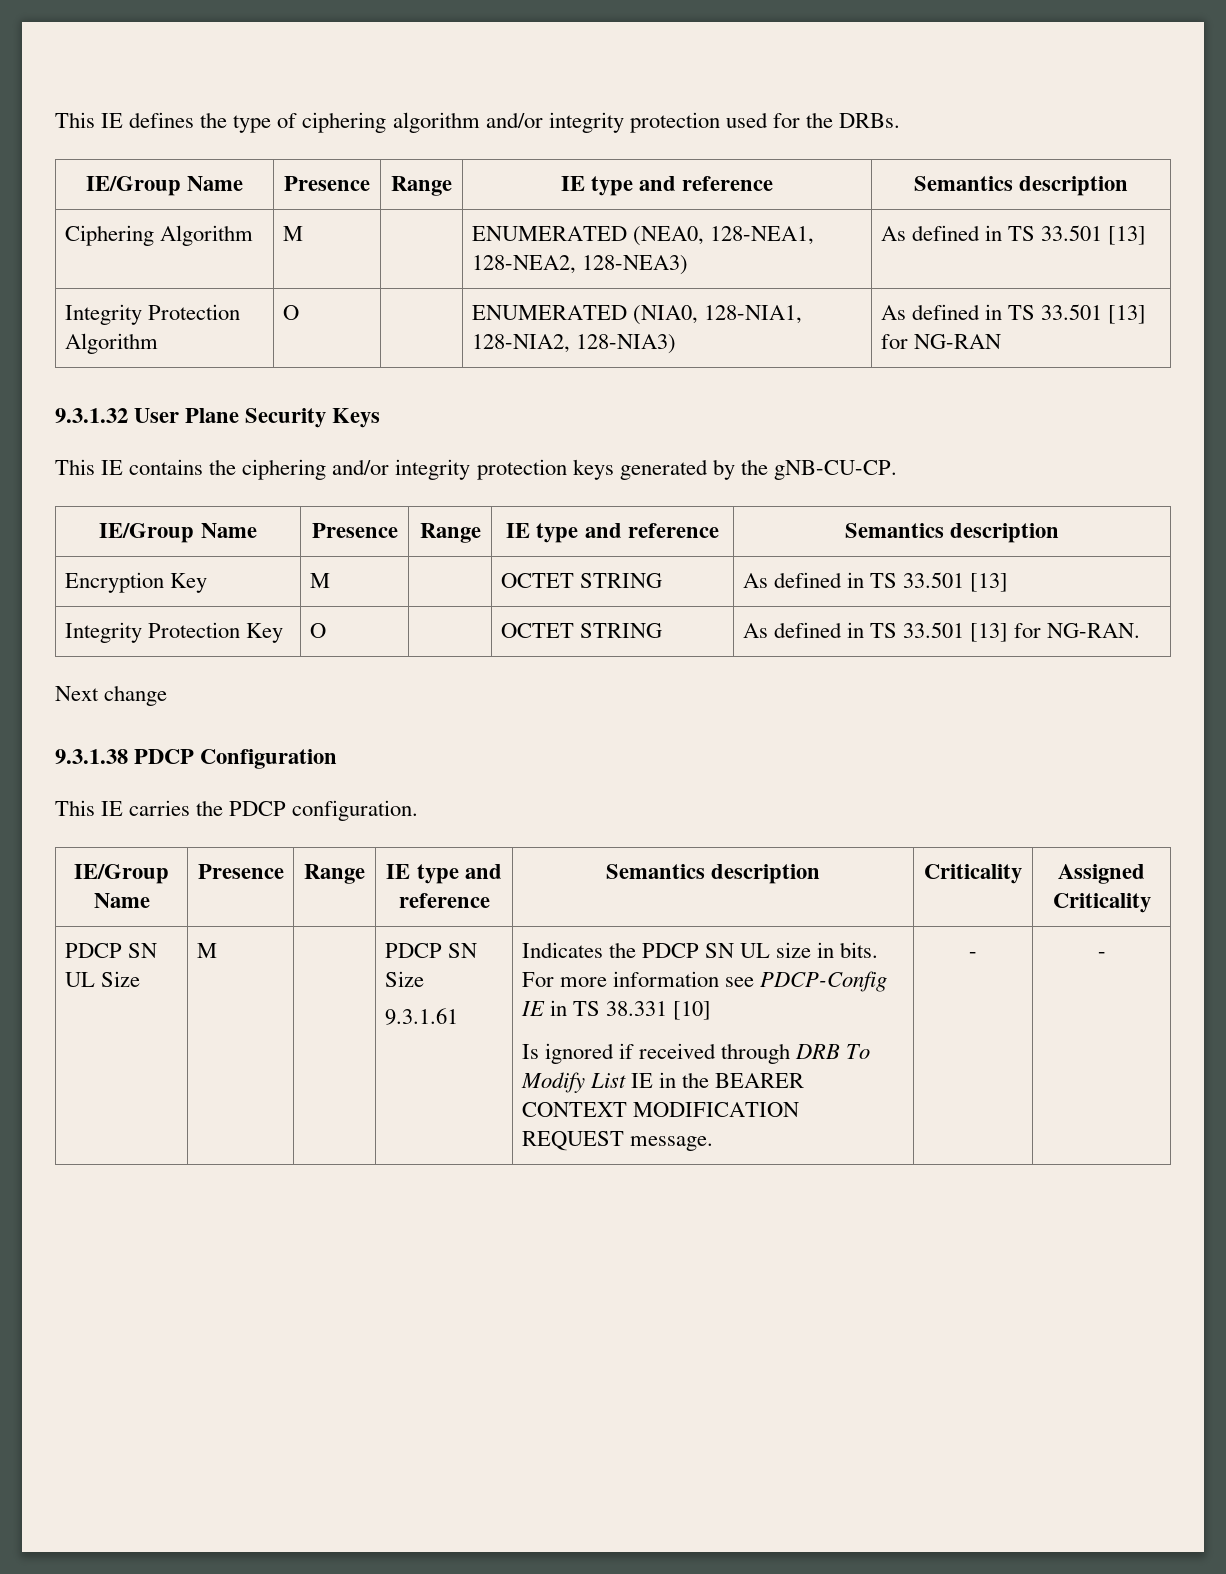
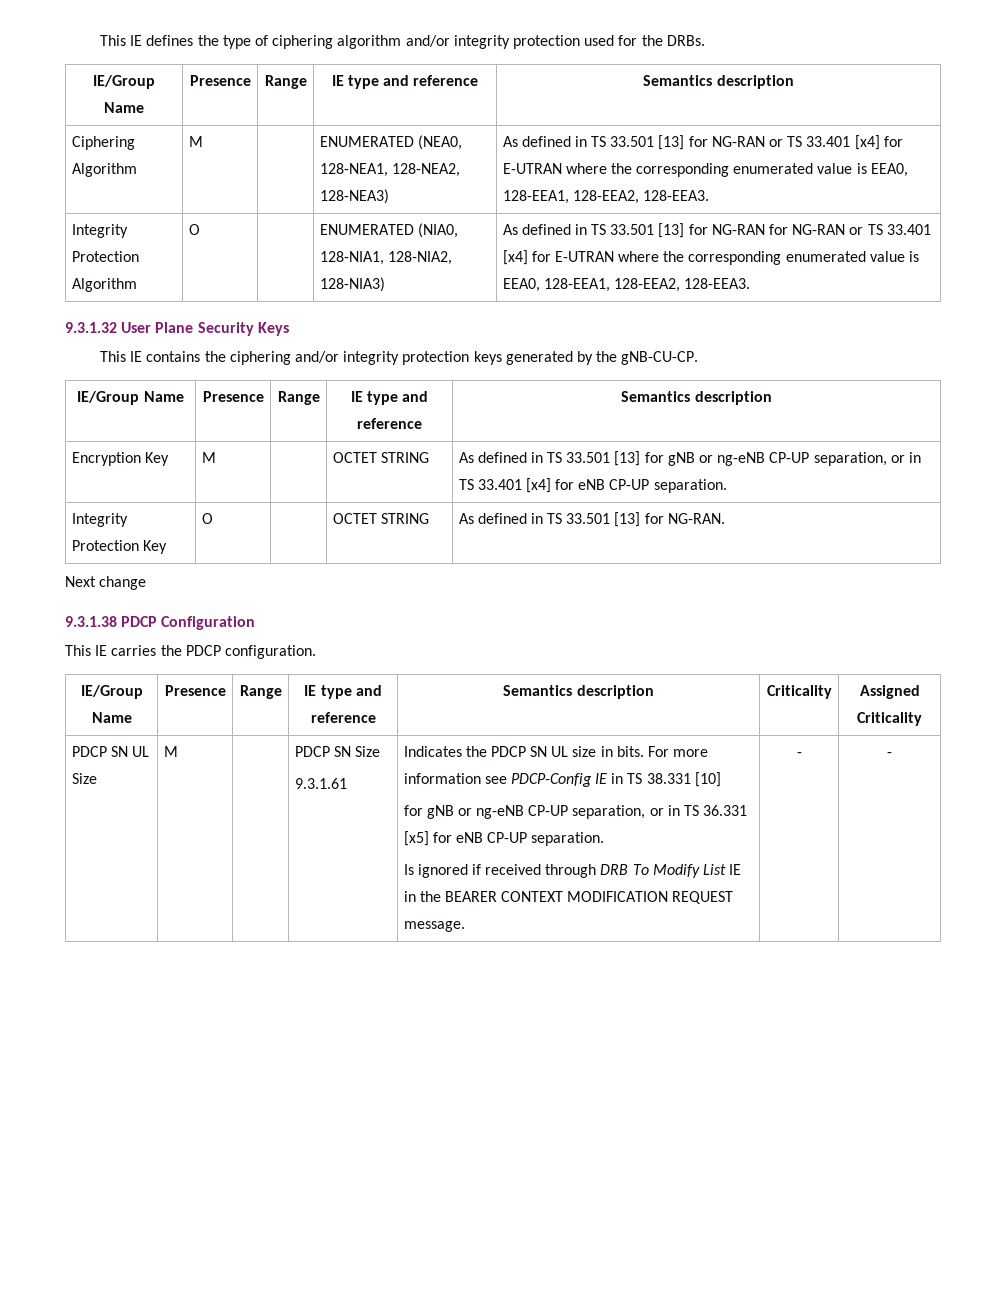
- Ciphering Algorithm | M | | ENUMERATED (NEA0, 128-NEA1, 128-NEA2, 128-NEA3) | As defined in TS 33.501 [13]
+ Ciphering Algorithm | M | | ENUMERATED (NEA0, 128-NEA1, 128-NEA2, 128-NEA3) | As defined in TS 33.501 [13] for NG-RAN or TS 33.401 [x4] for E-UTRAN where the corresponding enumerated value is EEA0, 128-EEA1, 128-EEA2, 128-EEA3.
- Integrity Protection Algorithm | O | | ENUMERATED (NIA0, 128-NIA1, 128-NIA2, 128-NIA3) | As defined in TS 33.501 [13] for NG-RAN
+ Integrity Protection Algorithm | O | | ENUMERATED (NIA0, 128-NIA1, 128-NIA2, 128-NIA3) | As defined in TS 33.501 [13] for NG-RAN for NG-RAN or TS 33.401 [x4] for E-UTRAN where the corresponding enumerated value is EEA0, 128-EEA1, 128-EEA2, 128-EEA3.
- Encryption Key | M | | OCTET STRING | As defined in TS 33.501 [13]
+ Encryption Key | M | | OCTET STRING | As defined in TS 33.501 [13] for gNB or ng-eNB CP-UP separation, or in TS 33.401 [x4] for eNB CP-UP separation.
+ for gNB or ng-eNB CP-UP separation, or in TS 36.331 [x5] for eNB CP-UP separation.

